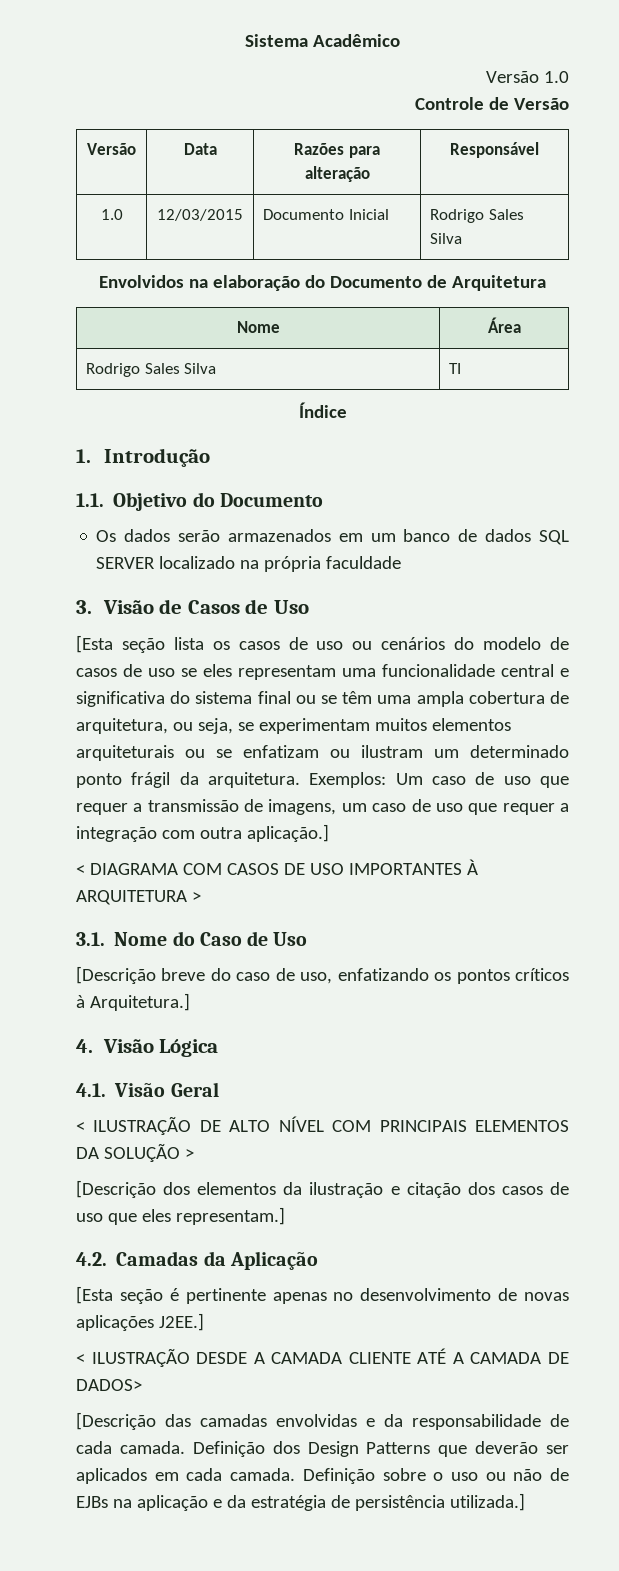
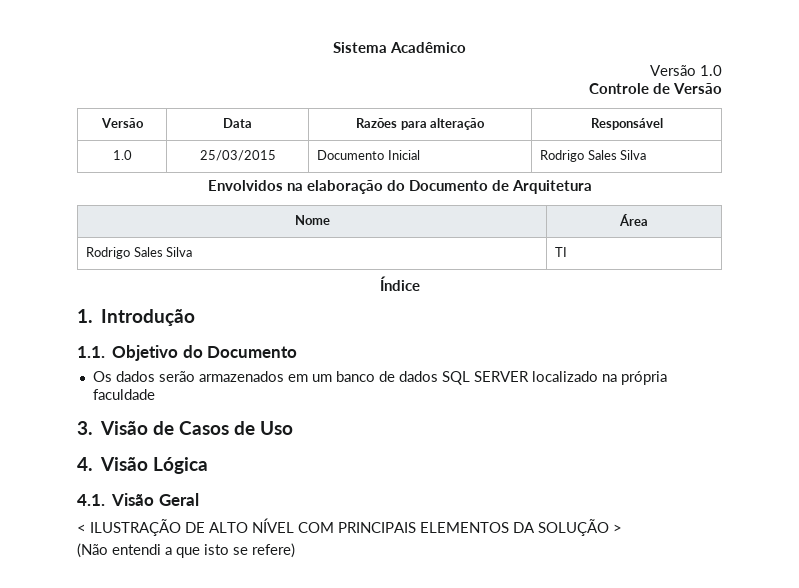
- 1.0 | 12/03/2015 | Documento Inicial | Rodrigo Sales Silva
+ 1.0 | 25/03/2015 | Documento Inicial | Rodrigo Sales Silva
- [Esta seção lista os casos de uso ou cenários do modelo de casos de uso se eles representam uma funcionalidade central e significativa do sistema final ou se têm uma ampla cobertura de arquitetura, ou seja, se experimentam muitos elementos arquiteturais ou se enfatizam ou ilustram um determinado ponto frágil da arquitetura. Exemplos: Um caso de uso que requer a transmissão de imagens, um caso de uso que requer a integração com outra aplicação.]
- < DIAGRAMA COM CASOS DE USO IMPORTANTES À ARQUITETURA >
- 3.1. Nome do Caso de Uso
- [Descrição breve do caso de uso, enfatizando os pontos críticos à Arquitetura.]
- [Descrição dos elementos da ilustração e citação dos casos de uso que eles representam.]
- 4.2. Camadas da Aplicação
- [Esta seção é pertinente apenas no desenvolvimento de novas aplicações J2EE.]
- < ILUSTRAÇÃO DESDE A CAMADA CLIENTE ATÉ A CAMADA DE DADOS>
- [Descrição das camadas envolvidas e da responsabilidade de cada camada. Definição dos Design Patterns que deverão ser aplicados em cada camada. Definição sobre o uso ou não de EJBs na aplicação e da estratégia de persistência utilizada.]
+ (Não entendi a que isto se refere)

